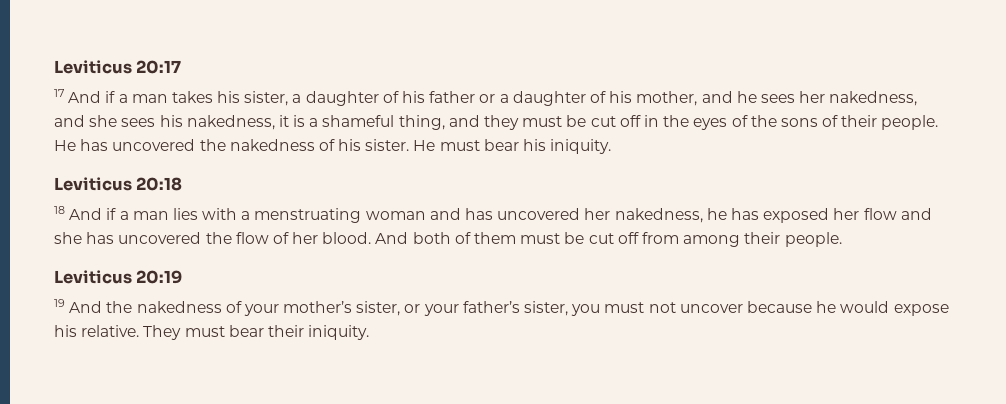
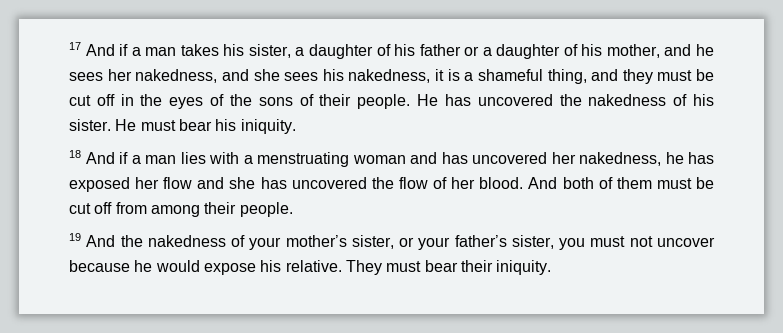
- Leviticus 20:17
- Leviticus 20:18
- Leviticus 20:19

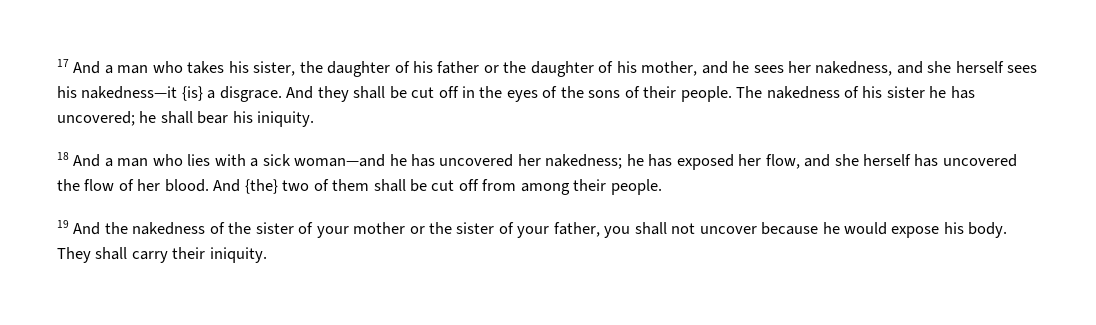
- 17 And if a man takes his sister, a daughter of his father or a daughter of his mother, and he sees her nakedness, and she sees his nakedness, it is a shameful thing, and they must be cut off in the eyes of the sons of their people.
+ 17 And a man who takes his sister, the daughter of his father or the daughter of his mother, and he sees her nakedness, and she herself sees his nakedness—it {is} a disgrace. And they shall be cut off in the eyes of the sons of their people.
- He has uncovered the nakedness of his sister. He must bear his iniquity.
+ The nakedness of his sister he has uncovered; he shall bear his iniquity.
- 18 And if a man lies with a menstruating woman and has uncovered her nakedness, he has exposed her flow and she has uncovered the flow of her blood.
+ 18 And a man who lies with a sick woman—and he has uncovered her nakedness; he has exposed her flow, and she herself has uncovered the flow of her blood.
- And both of them must be cut off from among their people.
+ And {the} two of them shall be cut off from among their people.
- 19 And the nakedness of your mother’s sister, or your father’s sister, you must not uncover because he would expose his relative. They must bear their iniquity.
+ 19 And the nakedness of the sister of your mother or the sister of your father, you shall not uncover because he would expose his body. They shall carry their iniquity.

